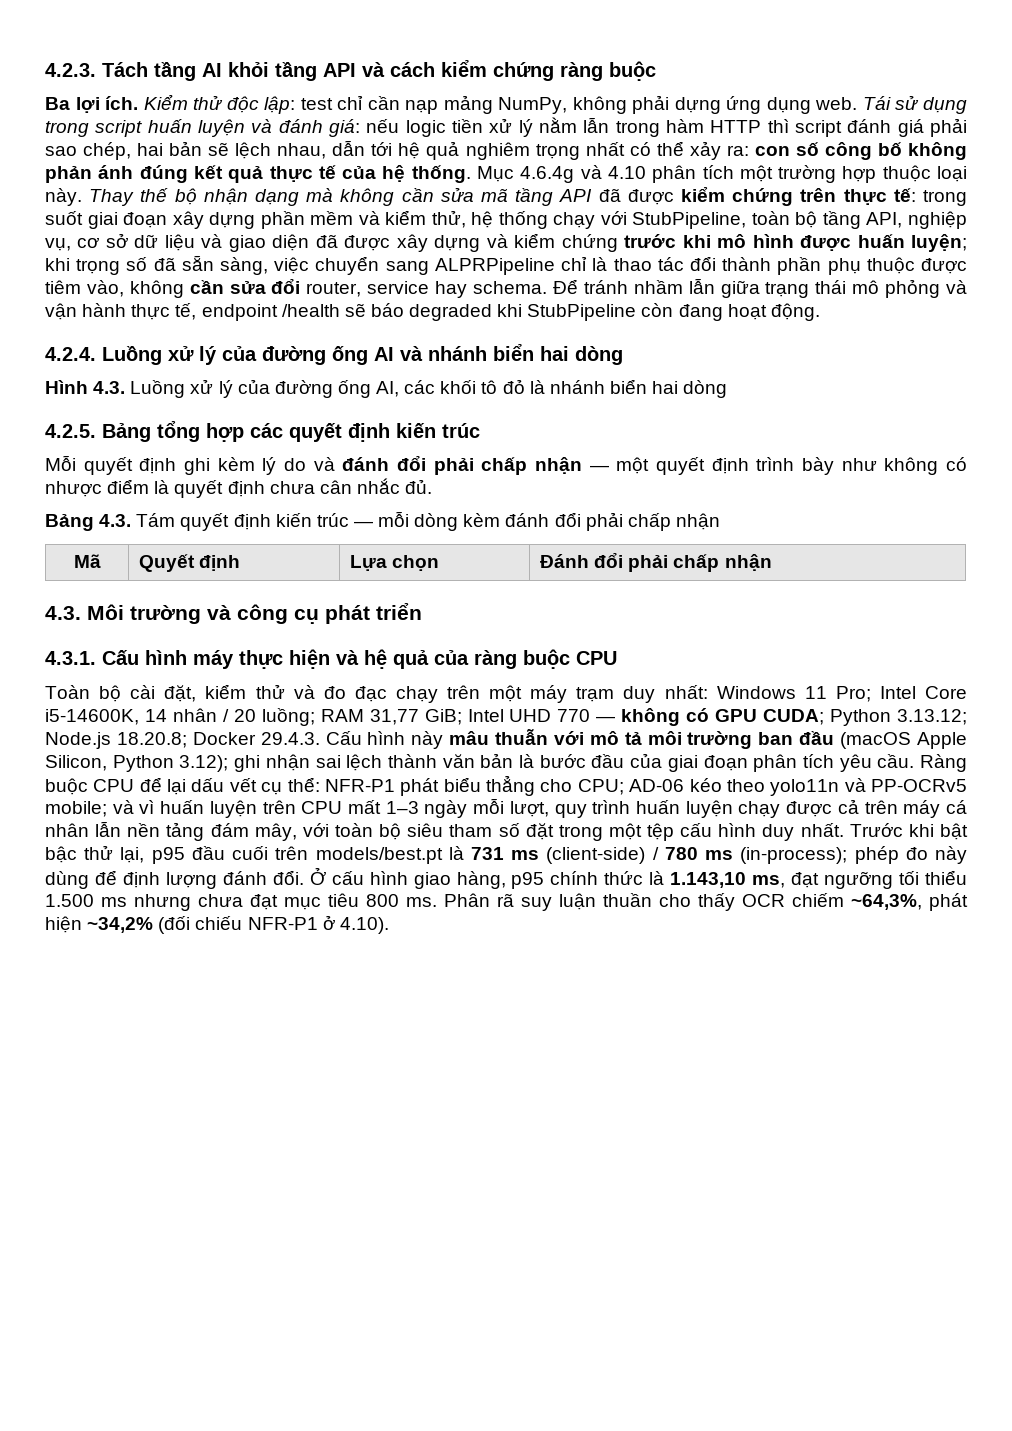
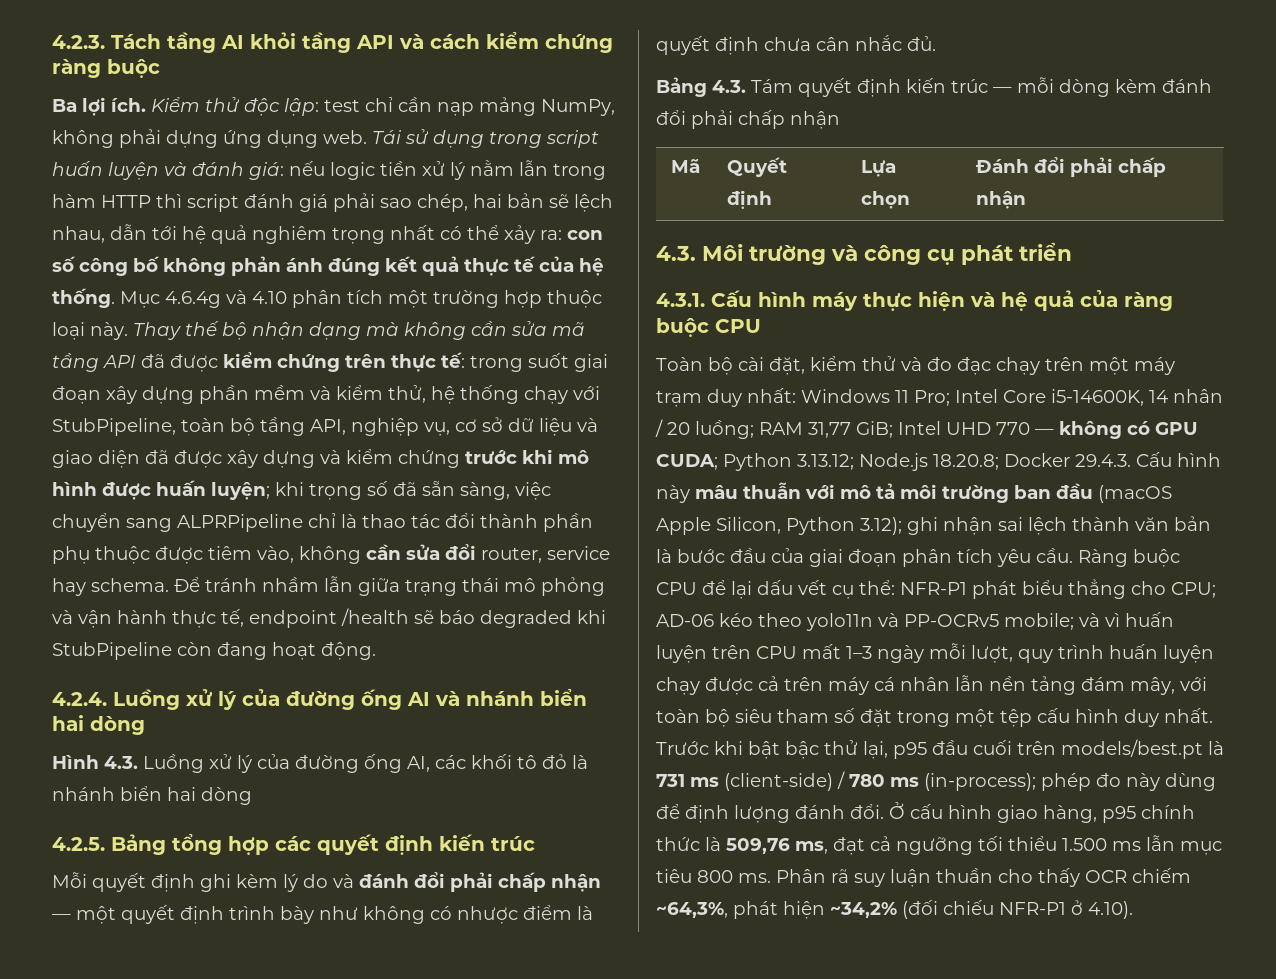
- Ở cấu hình giao hàng, p95 chính thức là 1.143,10 ms, đạt ngưỡng tối thiểu 1.500 ms nhưng chưa đạt mục tiêu 800 ms.
+ Ở cấu hình giao hàng, p95 chính thức là 509,76 ms, đạt cả ngưỡng tối thiểu 1.500 ms lẫn mục tiêu 800 ms.

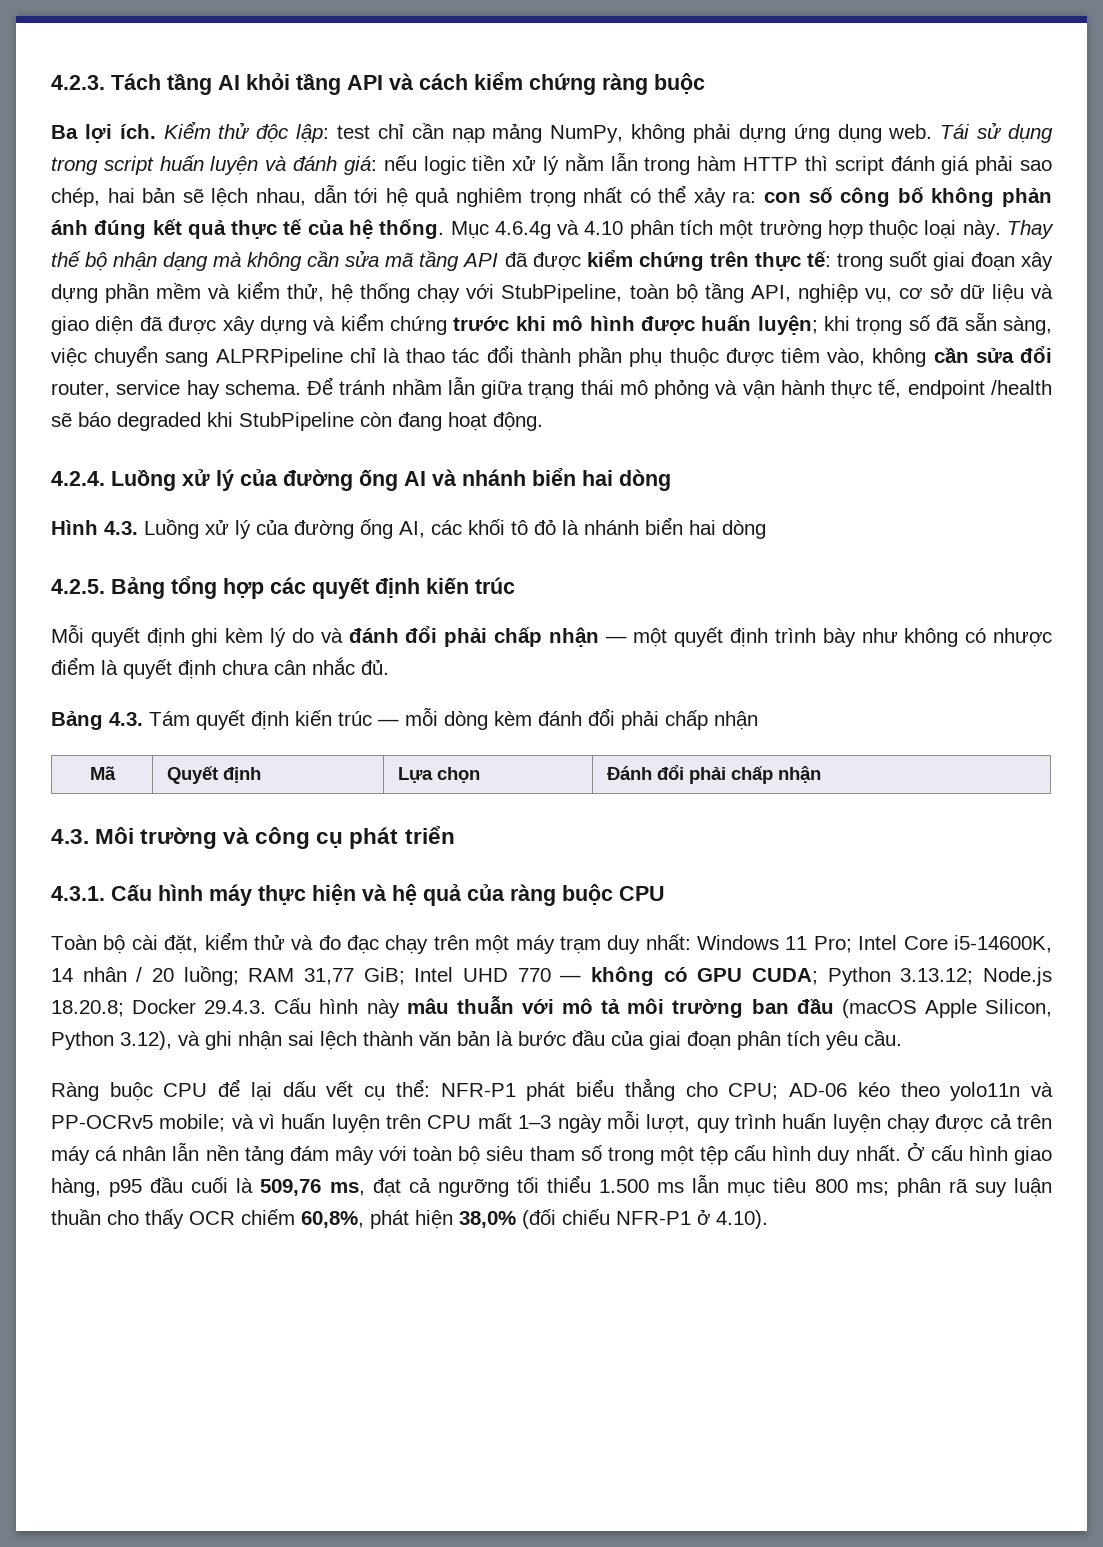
- Docker 29.4.3. Cấu hình này mâu thuẫn với mô tả môi trường ban đầu (macOS Apple Silicon, Python 3.12); ghi nhận sai lệch thành văn bản là bước đầu của giai đoạn phân tích yêu cầu. Ràng buộc CPU để lại dấu vết cụ thể:
+ Docker 29.4.3. Cấu hình này mâu thuẫn với mô tả môi trường ban đầu (macOS Apple Silicon, Python 3.12), và ghi nhận sai lệch thành văn bản là bước đầu của giai đoạn phân tích yêu cầu.
+ Ràng buộc CPU để lại dấu vết cụ thể:
- và vì huấn luyện trên CPU mất 1–3 ngày mỗi lượt, quy trình huấn luyện chạy được cả trên máy cá nhân lẫn nền tảng đám mây, với toàn bộ siêu tham số đặt trong một tệp cấu hình duy nhất.
+ và vì huấn luyện trên CPU mất 1–3 ngày mỗi lượt, quy trình huấn luyện chạy được cả trên máy cá nhân lẫn nền tảng đám mây với toàn bộ siêu tham số trong một tệp cấu hình duy nhất.
- Trước khi bật bậc thử lại, p95 đầu cuối trên models/best.pt là 731 ms (client-side) / 780 ms (in-process); phép đo này dùng để định lượng đánh đổi.
- Ở cấu hình giao hàng, p95 chính thức là 509,76 ms, đạt cả ngưỡng tối thiểu 1.500 ms lẫn mục tiêu 800 ms. Phân rã suy luận thuần cho thấy OCR chiếm ~64,3%, phát hiện ~34,2% (đối chiếu NFR-P1 ở 4.10).
+ Ở cấu hình giao hàng, p95 đầu cuối là 509,76 ms, đạt cả ngưỡng tối thiểu 1.500 ms lẫn mục tiêu 800 ms; phân rã suy luận thuần cho thấy OCR chiếm 60,8%, phát hiện 38,0% (đối chiếu NFR-P1 ở 4.10).

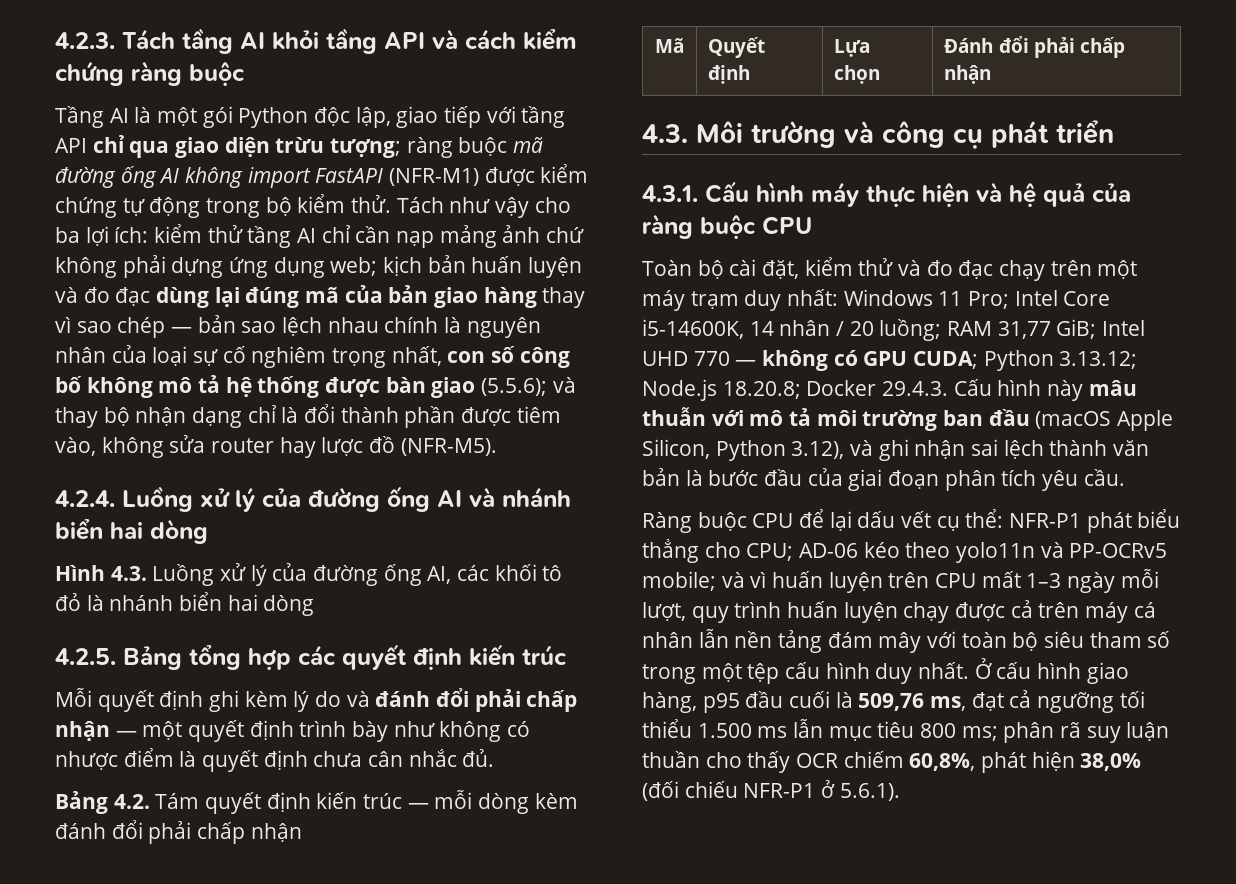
- Ba lợi ích. Kiểm thử độc lập: test chỉ cần nạp mảng NumPy, không phải dựng ứng dụng web. Tái sử dụng trong script huấn luyện và đánh giá: nếu logic tiền xử lý nằm lẫn trong hàm HTTP thì script đánh giá phải sao chép, hai bản sẽ lệch nhau, dẫn tới hệ quả nghiêm trọng nhất có thể xảy ra: con số công bố không phản ánh đúng kết quả thực tế của hệ thống. Mục 4.6.4g và 4.10 phân tích một trường hợp thuộc loại này. Thay thế bộ nhận dạng mà không cần sửa mã tầng API đã được kiểm chứng trên thực tế: trong suốt giai đoạn xây dựng phần mềm và kiểm thử, hệ thống chạy với StubPipeline, toàn bộ tầng API, nghiệp vụ, cơ sở dữ liệu và giao diện đã được xây dựng và kiểm chứng trước khi mô hình được huấn luyện; khi trọng số đã sẵn sàng, việc chuyển sang ALPRPipeline chỉ là thao tác đổi thành phần phụ thuộc được tiêm vào, không cần sửa đổi router, service hay schema. Để tránh nhầm lẫn giữa trạng thái mô phỏng và vận hành thực tế, endpoint /health sẽ báo degraded khi StubPipeline còn đang hoạt động.
+ Tầng AI là một gói Python độc lập, giao tiếp với tầng API chỉ qua giao diện trừu tượng; ràng buộc mã đường ống AI không import FastAPI (NFR-M1) được kiểm chứng tự động trong bộ kiểm thử. Tách như vậy cho ba lợi ích: kiểm thử tầng AI chỉ cần nạp mảng ảnh chứ không phải dựng ứng dụng web; kịch bản huấn luyện và đo đạc dùng lại đúng mã của bản giao hàng thay vì sao chép — bản sao lệch nhau chính là nguyên nhân của loại sự cố nghiêm trọng nhất, con số công bố không mô tả hệ thống được bàn giao (5.5.6); và thay bộ nhận dạng chỉ là đổi thành phần được tiêm vào, không sửa router hay lược đồ (NFR-M5).
- Bảng 4.3. Tám quyết định kiến trúc — mỗi dòng kèm đánh đổi phải chấp nhận
+ Bảng 4.2. Tám quyết định kiến trúc — mỗi dòng kèm đánh đổi phải chấp nhận
- Ở cấu hình giao hàng, p95 đầu cuối là 509,76 ms, đạt cả ngưỡng tối thiểu 1.500 ms lẫn mục tiêu 800 ms; phân rã suy luận thuần cho thấy OCR chiếm 60,8%, phát hiện 38,0% (đối chiếu NFR-P1 ở 4.10).
+ Ở cấu hình giao hàng, p95 đầu cuối là 509,76 ms, đạt cả ngưỡng tối thiểu 1.500 ms lẫn mục tiêu 800 ms; phân rã suy luận thuần cho thấy OCR chiếm 60,8%, phát hiện 38,0% (đối chiếu NFR-P1 ở 5.6.1).

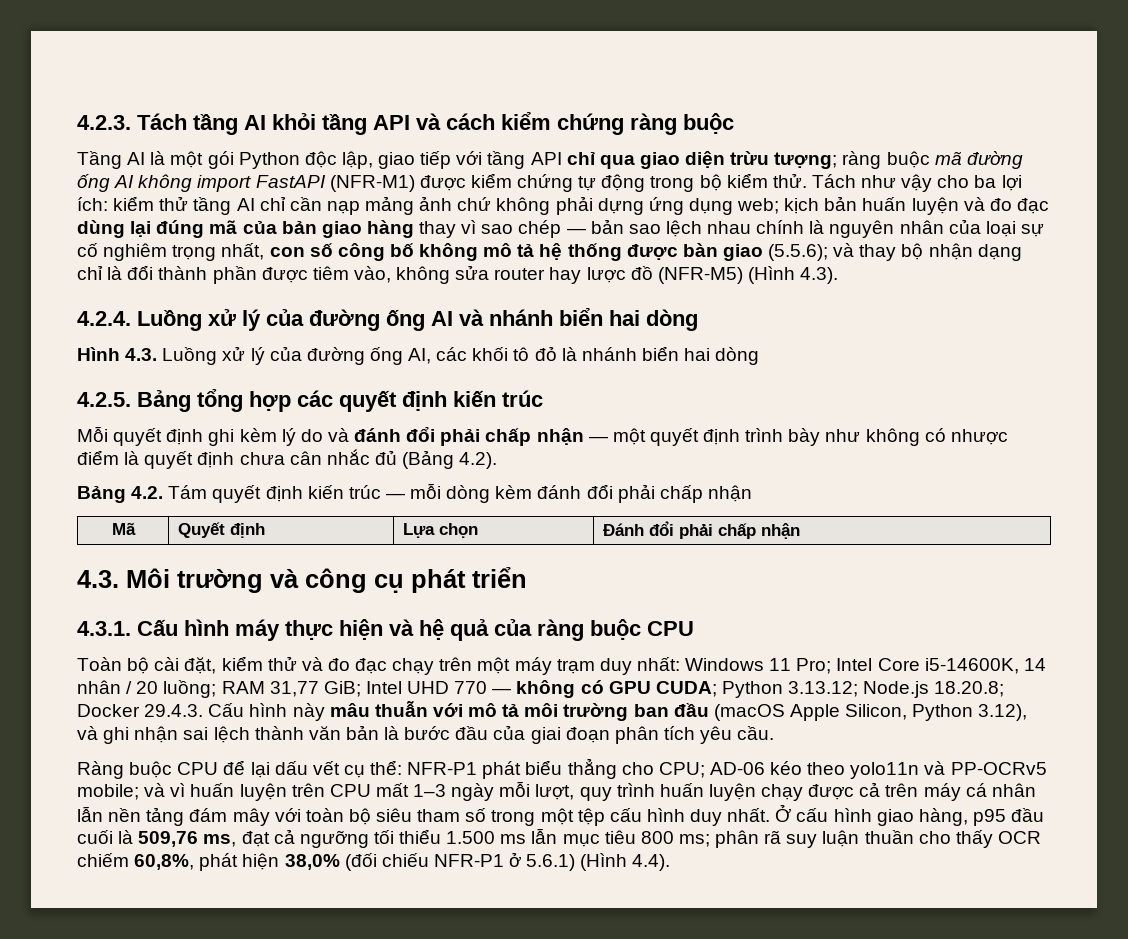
- và thay bộ nhận dạng chỉ là đổi thành phần được tiêm vào, không sửa router hay lược đồ (NFR-M5).
+ và thay bộ nhận dạng chỉ là đổi thành phần được tiêm vào, không sửa router hay lược đồ (NFR-M5) (Hình 4.3).
- Mỗi quyết định ghi kèm lý do và đánh đổi phải chấp nhận — một quyết định trình bày như không có nhược điểm là quyết định chưa cân nhắc đủ.
+ Mỗi quyết định ghi kèm lý do và đánh đổi phải chấp nhận — một quyết định trình bày như không có nhược điểm là quyết định chưa cân nhắc đủ (Bảng 4.2).
- Ở cấu hình giao hàng, p95 đầu cuối là 509,76 ms, đạt cả ngưỡng tối thiểu 1.500 ms lẫn mục tiêu 800 ms; phân rã suy luận thuần cho thấy OCR chiếm 60,8%, phát hiện 38,0% (đối chiếu NFR-P1 ở 5.6.1).
+ Ở cấu hình giao hàng, p95 đầu cuối là 509,76 ms, đạt cả ngưỡng tối thiểu 1.500 ms lẫn mục tiêu 800 ms; phân rã suy luận thuần cho thấy OCR chiếm 60,8%, phát hiện 38,0% (đối chiếu NFR-P1 ở 5.6.1) (Hình 4.4).

